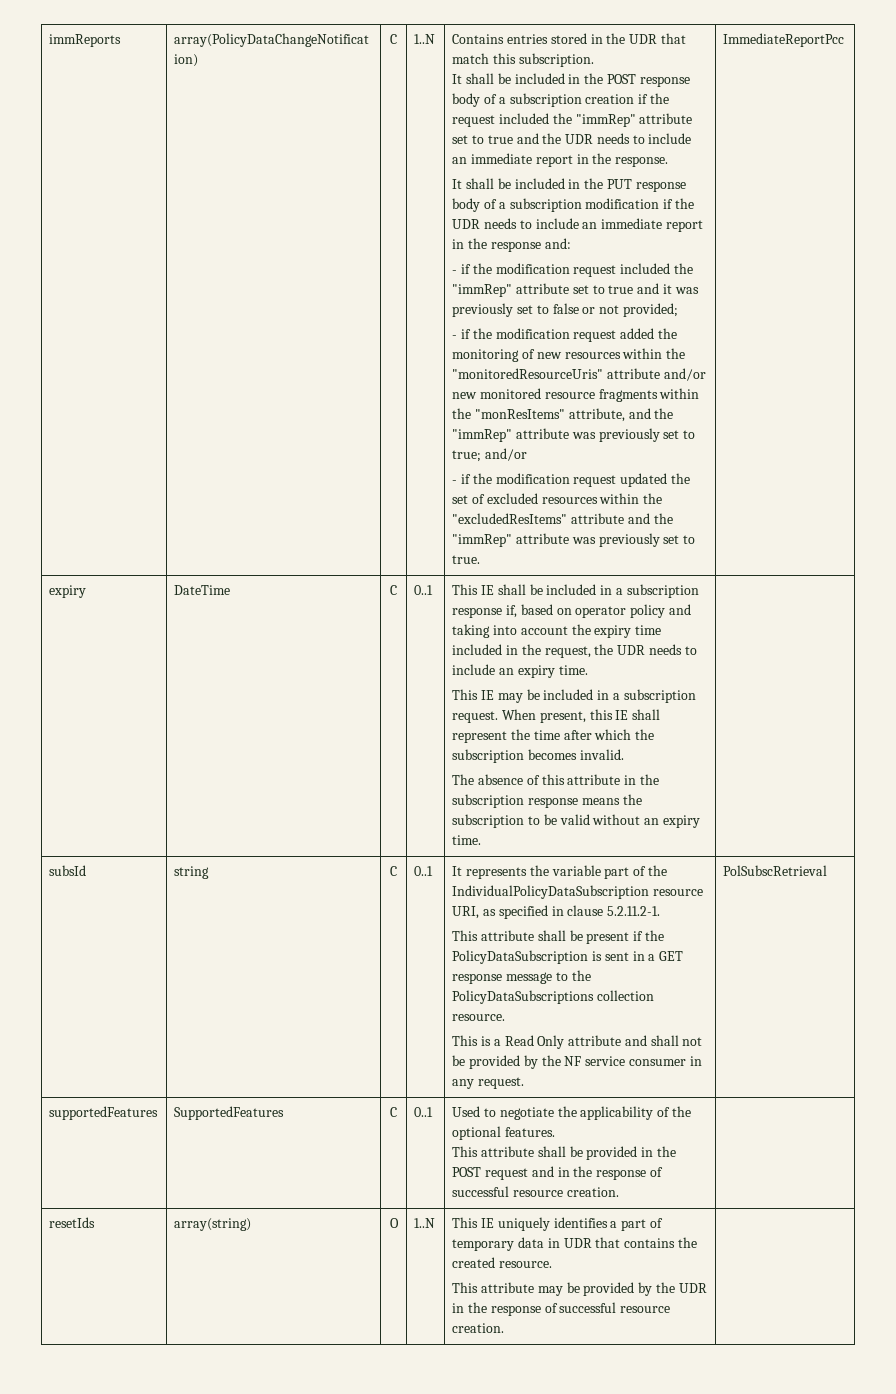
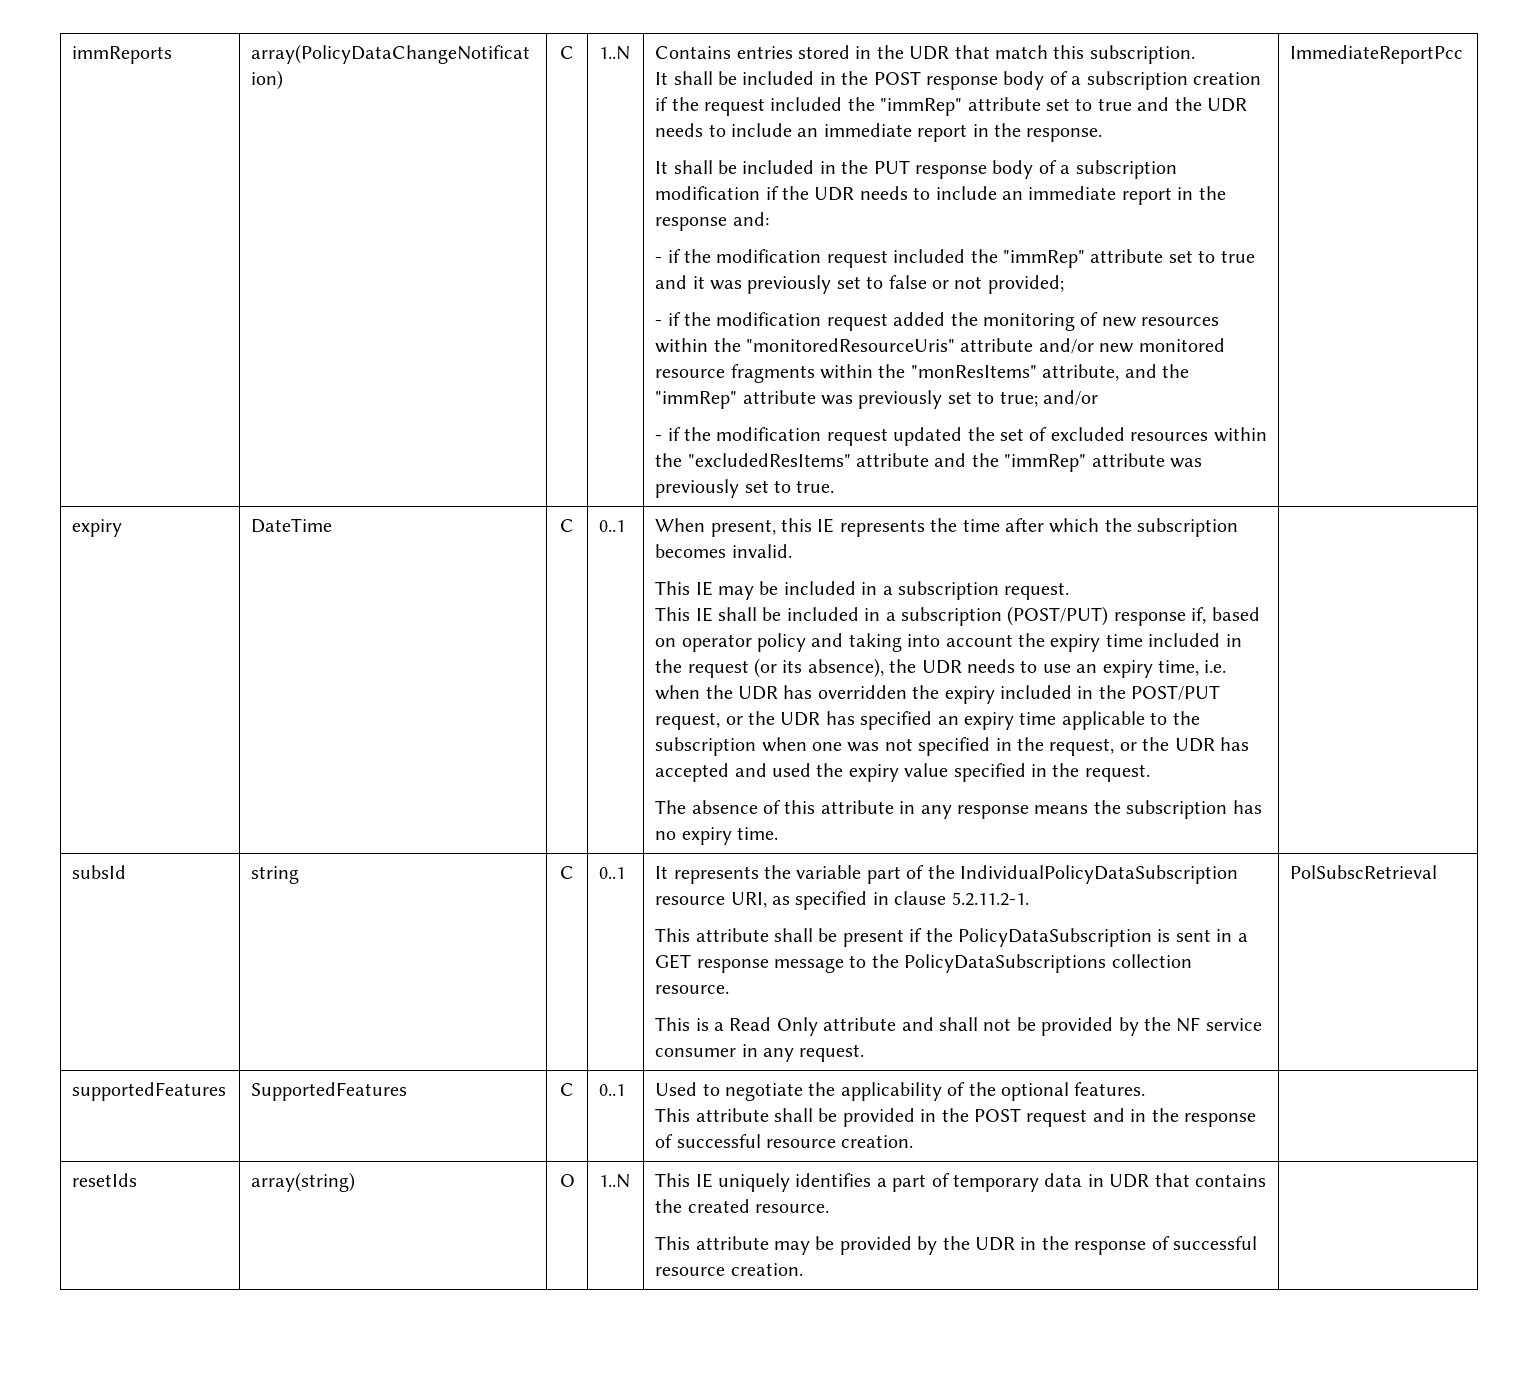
+ When present, this IE represents the time after which the subscription becomes invalid.
+ This IE may be included in a subscription request.
- This IE shall be included in a subscription response if, based on operator policy and taking into account the expiry time included in the request, the UDR needs to include an expiry time.
- This IE may be included in a subscription request. When present, this IE shall represent the time after which the subscription becomes invalid.
+ This IE shall be included in a subscription (POST/PUT) response if, based on operator policy and taking into account the expiry time included in the request (or its absence), the UDR needs to use an expiry time, i.e. when the UDR has overridden the expiry included in the POST/PUT request, or the UDR has specified an expiry time applicable to the subscription when one was not specified in the request, or the UDR has accepted and used the expiry value specified in the request.
- The absence of this attribute in the subscription response means the subscription to be valid without an expiry time.
+ The absence of this attribute in any response means the subscription has no expiry time.

